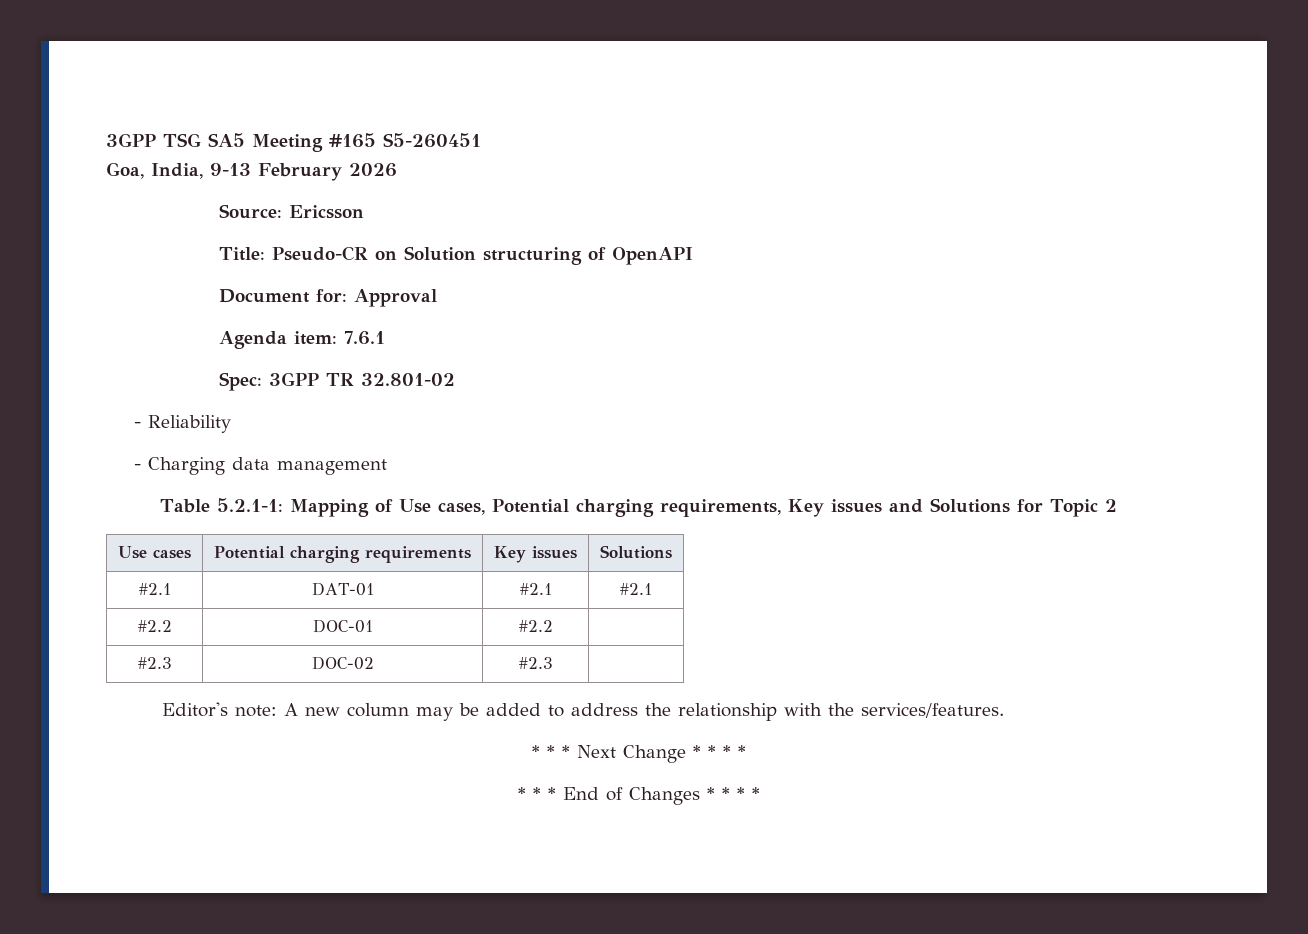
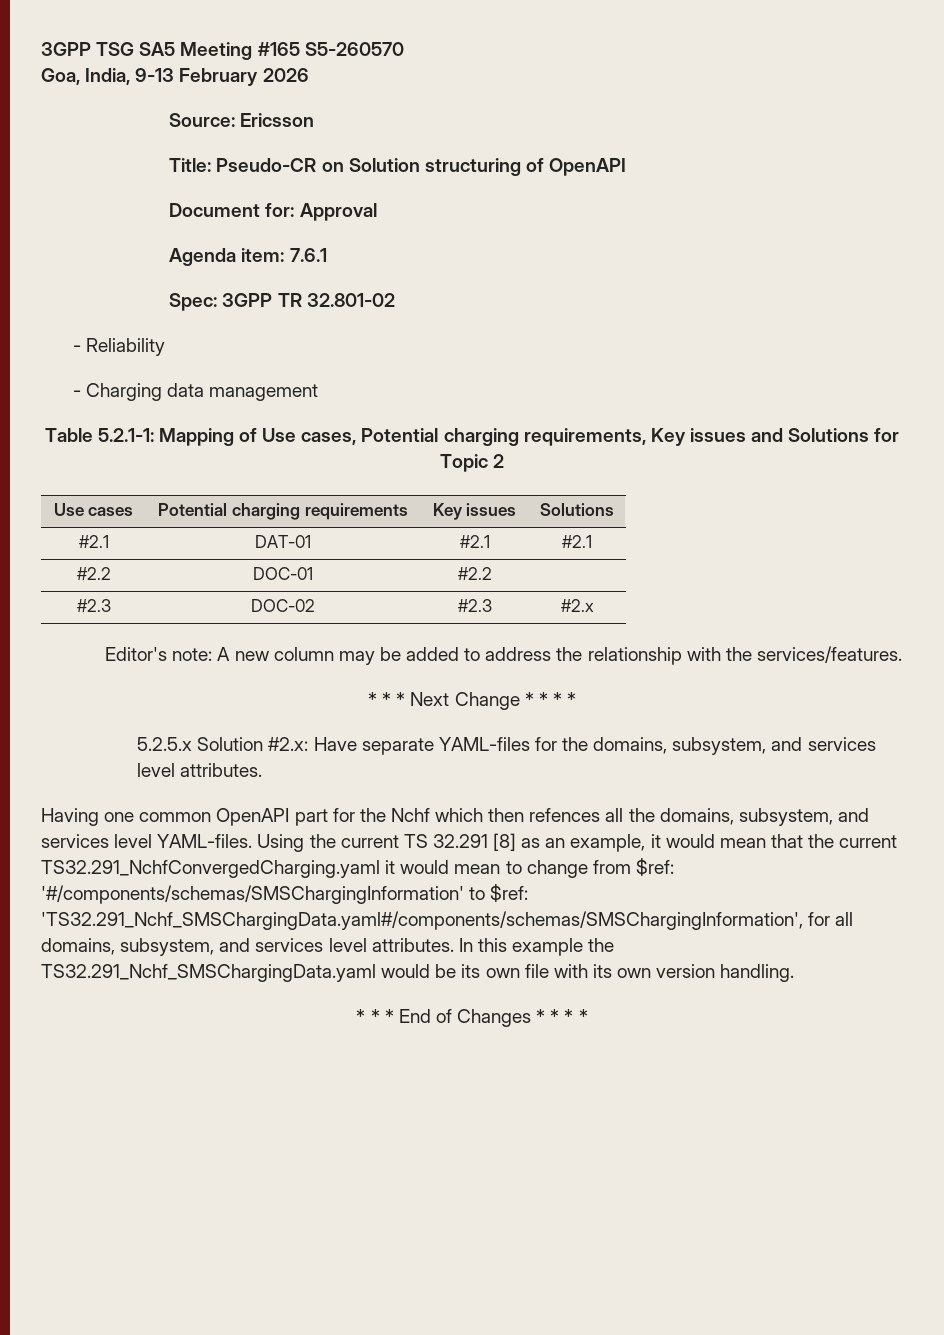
- 3GPP TSG SA5 Meeting #165 S5-260451
+ 3GPP TSG SA5 Meeting #165 S5-260570
- #2.3 | DOC-02 | #2.3 |
+ #2.3 | DOC-02 | #2.3 | #2.x
+ 5.2.5.x Solution #2.x: Have separate YAML-files for the domains, subsystem, and services level attributes.
+ Having one common OpenAPI part for the Nchf which then refences all the domains, subsystem, and services level YAML-files. Using the current TS 32.291 [8] as an example, it would mean that the current TS32.291_NchfConvergedCharging.yaml it would mean to change from $ref: '#/components/schemas/SMSChargingInformation' to $ref: 'TS32.291_Nchf_SMSChargingData.yaml#/components/schemas/SMSChargingInformation', for all domains, subsystem, and services level attributes. In this example the TS32.291_Nchf_SMSChargingData.yaml would be its own file with its own version handling.

